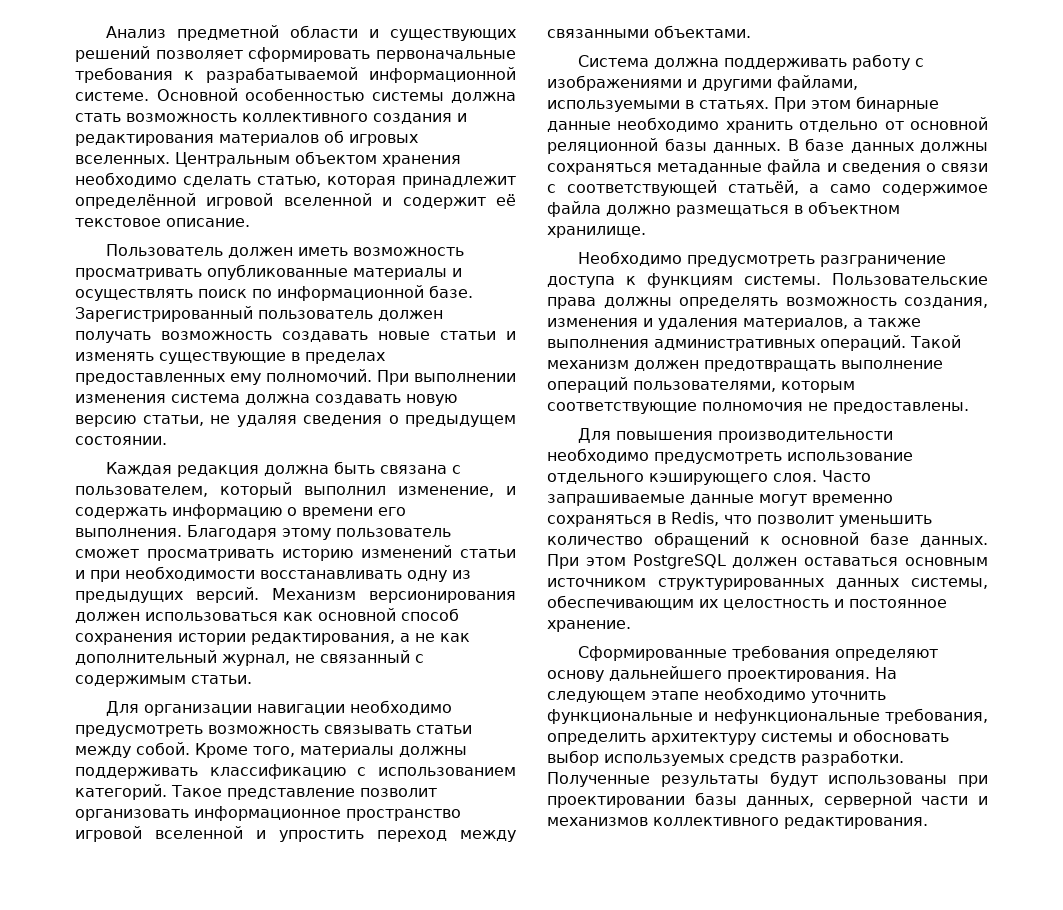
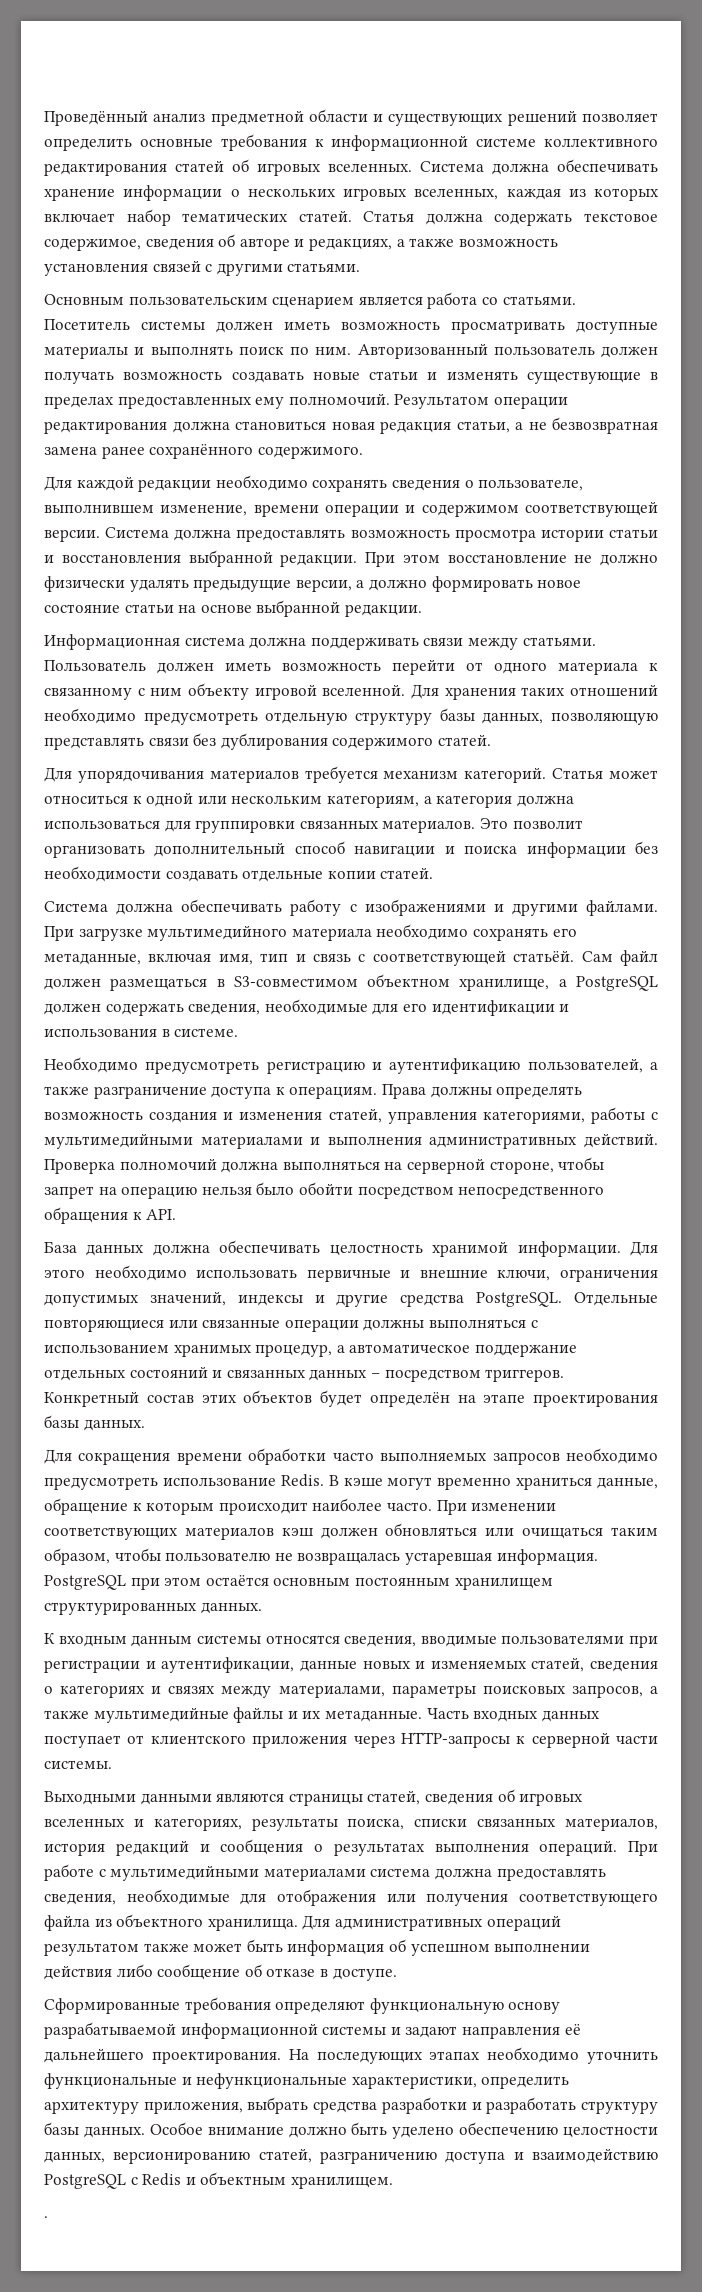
- Анализ предметной области и существующих решений позволяет сформировать первоначальные требования к разрабатываемой информационной системе. Основной особенностью системы должна стать возможность коллективного создания и редактирования материалов об игровых вселенных. Центральным объектом хранения необходимо сделать статью, которая принадлежит определённой игровой вселенной и содержит её текстовое описание.
- Пользователь должен иметь возможность просматривать опубликованные материалы и осуществлять поиск по информационной базе. Зарегистрированный пользователь должен получать возможность создавать новые статьи и изменять существующие в пределах предоставленных ему полномочий.
+ Проведённый анализ предметной области и существующих решений позволяет определить основные требования к информационной системе коллективного редактирования статей об игровых вселенных. Система должна обеспечивать хранение информации о нескольких игровых вселенных, каждая из которых включает набор тематических статей. Статья должна содержать текстовое содержимое, сведения об авторе и редакциях, а также возможность установления связей с другими статьями.
+ Основным пользовательским сценарием является работа со статьями. Посетитель системы должен иметь возможность просматривать доступные материалы и выполнять поиск по ним. Авторизованный пользователь должен получать возможность создавать новые статьи и изменять существующие в пределах предоставленных ему полномочий.
- При выполнении изменения система должна создавать новую версию статьи, не удаляя сведения о предыдущем состоянии.
- Каждая редакция должна быть связана с пользователем, который выполнил изменение, и содержать информацию о времени его выполнения. Благодаря этому пользователь сможет просматривать историю изменений статьи и при необходимости восстанавливать одну из предыдущих версий. Механизм версионирования должен использоваться как основной способ сохранения истории редактирования, а не как дополнительный журнал, не связанный с содержимым статьи.
- Для организации навигации необходимо предусмотреть возможность связывать статьи между собой. Кроме того, материалы должны поддерживать классификацию с использованием категорий. Такое представление позволит организовать информационное пространство игровой вселенной и упростить переход между связанными объектами.
- Система должна поддерживать работу с изображениями и другими файлами, используемыми в статьях. При этом бинарные данные необходимо хранить отдельно от основной реляционной базы данных. В базе данных должны сохраняться метаданные файла и сведения о связи с соответствующей статьёй, а само содержимое файла должно размещаться в объектном хранилище.
- Необходимо предусмотреть разграничение доступа к функциям системы. Пользовательские права должны определять возможность создания, изменения и удаления материалов, а также выполнения административных операций. Такой механизм должен предотвращать выполнение операций пользователями, которым соответствующие полномочия не предоставлены.
- Для повышения производительности необходимо предусмотреть использование отдельного кэширующего слоя. Часто запрашиваемые данные могут временно сохраняться в Redis, что позволит уменьшить количество обращений к основной базе данных. При этом PostgreSQL должен оставаться основным источником структурированных данных системы, обеспечивающим их целостность и постоянное хранение.
- Сформированные требования определяют основу дальнейшего проектирования.
+ Результатом операции редактирования должна становиться новая редакция статьи, а не безвозвратная замена ранее сохранённого содержимого.
+ Для каждой редакции необходимо сохранять сведения о пользователе, выполнившем изменение, времени операции и содержимом соответствующей версии. Система должна предоставлять возможность просмотра истории статьи и восстановления выбранной редакции. При этом восстановление не должно физически удалять предыдущие версии, а должно формировать новое состояние статьи на основе выбранной редакции.
+ Информационная система должна поддерживать связи между статьями. Пользователь должен иметь возможность перейти от одного материала к связанному с ним объекту игровой вселенной. Для хранения таких отношений необходимо предусмотреть отдельную структуру базы данных, позволяющую представлять связи без дублирования содержимого статей.
+ Для упорядочивания материалов требуется механизм категорий. Статья может относиться к одной или нескольким категориям, а категория должна использоваться для группировки связанных материалов. Это позволит организовать дополнительный способ навигации и поиска информации без необходимости создавать отдельные копии статей.
+ Система должна обеспечивать работу с изображениями и другими файлами. При загрузке мультимедийного материала необходимо сохранять его метаданные, включая имя, тип и связь с соответствующей статьёй. Сам файл должен размещаться в S3-совместимом объектном хранилище, а PostgreSQL должен содержать сведения, необходимые для его идентификации и использования в системе.
+ Необходимо предусмотреть регистрацию и аутентификацию пользователей, а также разграничение доступа к операциям. Права должны определять возможность создания и изменения статей, управления категориями, работы с мультимедийными материалами и выполнения административных действий. Проверка полномочий должна выполняться на серверной стороне, чтобы запрет на операцию нельзя было обойти посредством непосредственного обращения к API.
+ База данных должна обеспечивать целостность хранимой информации. Для этого необходимо использовать первичные и внешние ключи, ограничения допустимых значений, индексы и другие средства PostgreSQL. Отдельные повторяющиеся или связанные операции должны выполняться с использованием хранимых процедур, а автоматическое поддержание отдельных состояний и связанных данных – посредством триггеров. Конкретный состав этих объектов будет определён на этапе проектирования базы данных.
+ Для сокращения времени обработки часто выполняемых запросов необходимо предусмотреть использование Redis. В кэше могут временно храниться данные, обращение к которым происходит наиболее часто. При изменении соответствующих материалов кэш должен обновляться или очищаться таким образом, чтобы пользователю не возвращалась устаревшая информация. PostgreSQL при этом остаётся основным постоянным хранилищем структурированных данных.
+ К входным данным системы относятся сведения, вводимые пользователями при регистрации и аутентификации, данные новых и изменяемых статей, сведения о категориях и связях между материалами, параметры поисковых запросов, а также мультимедийные файлы и их метаданные. Часть входных данных поступает от клиентского приложения через HTTP-запросы к серверной части системы.
+ Выходными данными являются страницы статей, сведения об игровых вселенных и категориях, результаты поиска, списки связанных материалов, история редакций и сообщения о результатах выполнения операций. При работе с мультимедийными материалами система должна предоставлять сведения, необходимые для отображения или получения соответствующего файла из объектного хранилища. Для административных операций результатом также может быть информация об успешном выполнении действия либо сообщение об отказе в доступе.
+ Сформированные требования определяют функциональную основу разрабатываемой информационной системы и задают направления её дальнейшего проектирования.
- На следующем этапе необходимо уточнить функциональные и нефункциональные требования, определить архитектуру системы и обосновать выбор используемых средств разработки. Полученные результаты будут использованы при проектировании базы данных, серверной части и механизмов коллективного редактирования.
+ На последующих этапах необходимо уточнить функциональные и нефункциональные характеристики, определить архитектуру приложения, выбрать средства разработки и разработать структуру базы данных. Особое внимание должно быть уделено обеспечению целостности данных, версионированию статей, разграничению доступа и взаимодействию PostgreSQL с Redis и объектным хранилищем.
+ .

